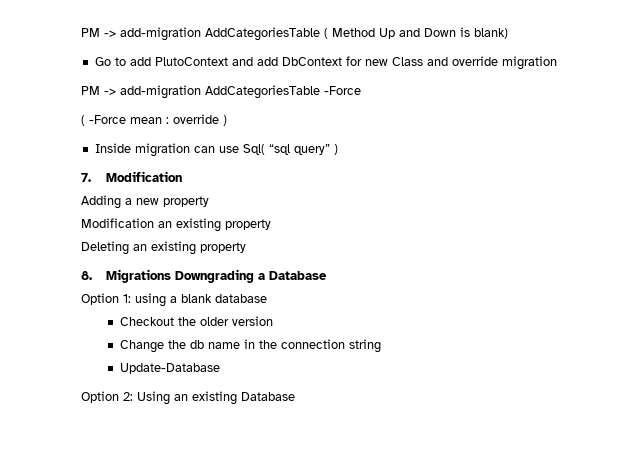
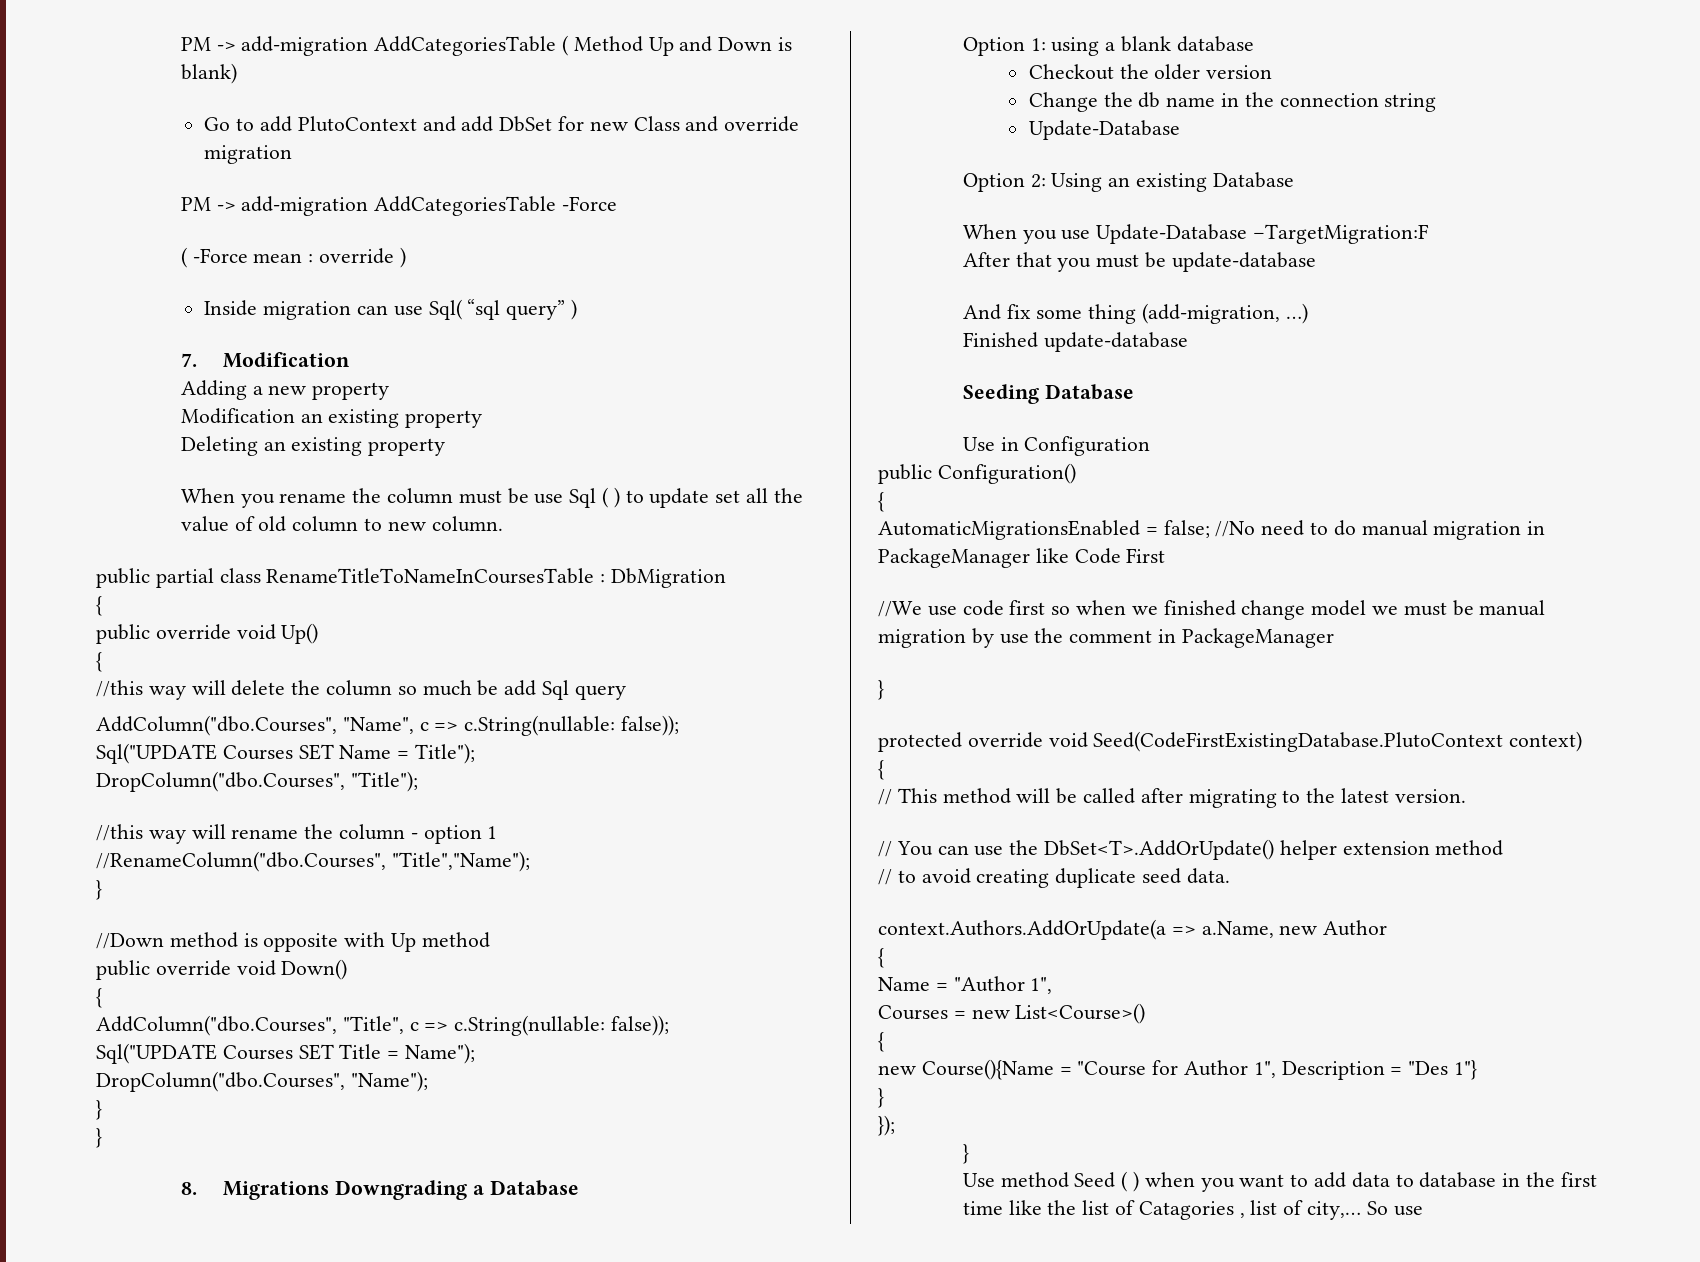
- Go to add PlutoContext and add DbContext for new Class and override migration
+ Go to add PlutoContext and add DbSet for new Class and override migration
+ When you rename the column must be use Sql ( ) to update set all the value of old column to new column.
+ public partial class RenameTitleToNameInCoursesTable : DbMigration
+ {
+ public override void Up()
+ {
+ //this way will delete the column so much be add Sql query
+ AddColumn("dbo.Courses", "Name", c => c.String(nullable: false));
+ Sql("UPDATE Courses SET Name = Title");
+ DropColumn("dbo.Courses", "Title");
+ //this way will rename the column - option 1
+ //RenameColumn("dbo.Courses", "Title","Name");
+ }
+ //Down method is opposite with Up method
+ public override void Down()
+ {
+ AddColumn("dbo.Courses", "Title", c => c.String(nullable: false));
+ Sql("UPDATE Courses SET Title = Name");
+ DropColumn("dbo.Courses", "Name");
+ }
+ }
+ When you use Update-Database –TargetMigration:F
+ After that you must be update-database
+ And fix some thing (add-migration, …)
+ Finished update-database
+ Seeding Database
+ Use in Configuration
+ public Configuration()
+ {
+ AutomaticMigrationsEnabled = false; //No need to do manual migration in PackageManager like Code First
+ //We use code first so when we finished change model we must be manual migration by use the comment in PackageManager
+ }
+ protected override void Seed(CodeFirstExistingDatabase.PlutoContext context)
+ {
+ // This method will be called after migrating to the latest version.
+ // You can use the DbSet<T>.AddOrUpdate() helper extension method
+ // to avoid creating duplicate seed data.
+ context.Authors.AddOrUpdate(a => a.Name, new Author
+ {
+ Name = "Author 1",
+ Courses = new List<Course>()
+ {
+ new Course(){Name = "Course for Author 1", Description = "Des 1"}
+ }
+ });
+ }
+ Use method Seed ( ) when you want to add data to database in the first time like the list of Catagories , list of city,… So use

